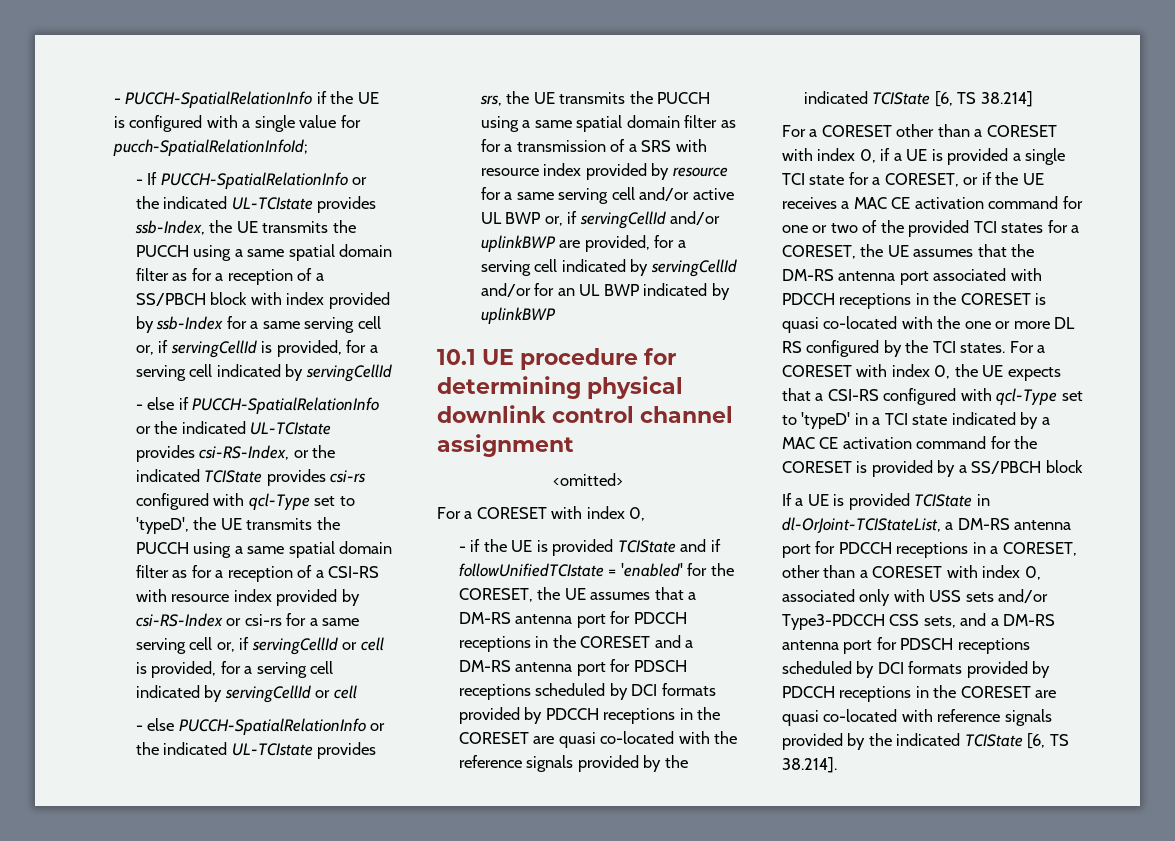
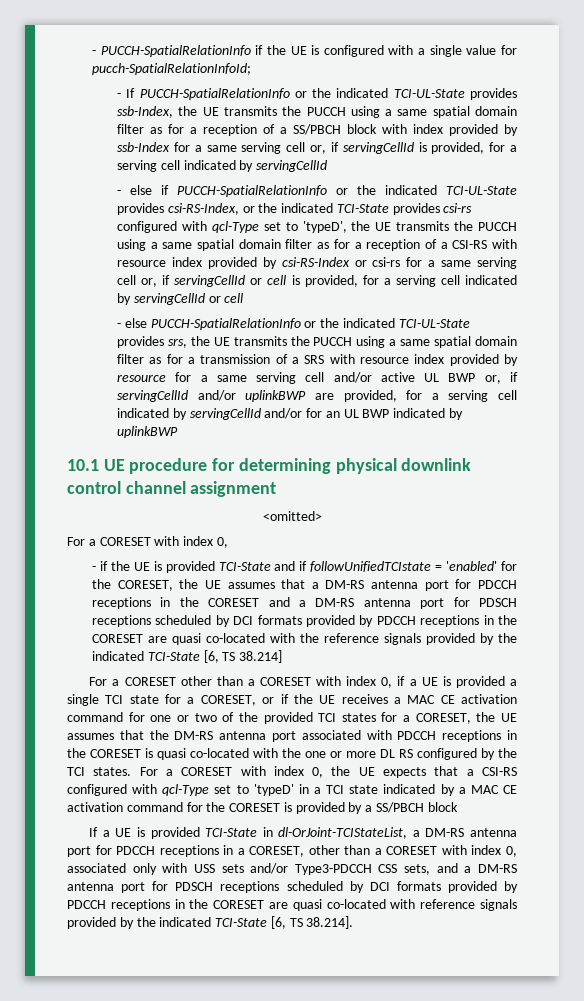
- - If PUCCH-SpatialRelationInfo or the indicated UL-TCIstate provides ssb-Index, the UE transmits the PUCCH using a same spatial domain filter as for a reception of a SS/PBCH block with index provided by ssb-Index for a same serving cell or, if servingCellId is provided, for a serving cell indicated by servingCellId
+ - If PUCCH-SpatialRelationInfo or the indicated TCI-UL-State provides ssb-Index, the UE transmits the PUCCH using a same spatial domain filter as for a reception of a SS/PBCH block with index provided by ssb-Index for a same serving cell or, if servingCellId is provided, for a serving cell indicated by servingCellId
- - else if PUCCH-SpatialRelationInfo or the indicated UL-TCIstate provides csi-RS-Index, or the indicated TCIState provides csi-rs configured with qcl-Type set to 'typeD', the UE transmits the PUCCH using a same spatial domain filter as for a reception of a CSI-RS with resource index provided by csi-RS-Index or csi-rs for a same serving cell or, if servingCellId or cell is provided, for a serving cell indicated by servingCellId or cell
+ - else if PUCCH-SpatialRelationInfo or the indicated TCI-UL-State provides csi-RS-Index, or the indicated TCI-State provides csi-rs configured with qcl-Type set to 'typeD', the UE transmits the PUCCH using a same spatial domain filter as for a reception of a CSI-RS with resource index provided by csi-RS-Index or csi-rs for a same serving cell or, if servingCellId or cell is provided, for a serving cell indicated by servingCellId or cell
- - else PUCCH-SpatialRelationInfo or the indicated UL-TCIstate provides srs, the UE transmits the PUCCH using a same spatial domain filter as for a transmission of a SRS with resource index provided by resource for a same serving cell and/or active UL BWP or, if servingCellId and/or uplinkBWP are provided, for a serving cell indicated by servingCellId and/or for an UL BWP indicated by uplinkBWP
+ - else PUCCH-SpatialRelationInfo or the indicated TCI-UL-State provides srs, the UE transmits the PUCCH using a same spatial domain filter as for a transmission of a SRS with resource index provided by resource for a same serving cell and/or active UL BWP or, if servingCellId and/or uplinkBWP are provided, for a serving cell indicated by servingCellId and/or for an UL BWP indicated by uplinkBWP
- - if the UE is provided TCIState and if followUnifiedTCIstate = 'enabled' for the CORESET, the UE assumes that a DM-RS antenna port for PDCCH receptions in the CORESET and a DM-RS antenna port for PDSCH receptions scheduled by DCI formats provided by PDCCH receptions in the CORESET are quasi co-located with the reference signals provided by the indicated TCIState [6, TS 38.214]
+ - if the UE is provided TCI-State and if followUnifiedTCIstate = 'enabled' for the CORESET, the UE assumes that a DM-RS antenna port for PDCCH receptions in the CORESET and a DM-RS antenna port for PDSCH receptions scheduled by DCI formats provided by PDCCH receptions in the CORESET are quasi co-located with the reference signals provided by the indicated TCI-State [6, TS 38.214]
- If a UE is provided TCIState in dl-OrJoint-TCIStateList, a DM-RS antenna port for PDCCH receptions in a CORESET, other than a CORESET with index 0, associated only with USS sets and/or Type3-PDCCH CSS sets, and a DM-RS antenna port for PDSCH receptions scheduled by DCI formats provided by PDCCH receptions in the CORESET are quasi co-located with reference signals provided by the indicated TCIState [6, TS 38.214].
+ If a UE is provided TCI-State in dl-OrJoint-TCIStateList, a DM-RS antenna port for PDCCH receptions in a CORESET, other than a CORESET with index 0, associated only with USS sets and/or Type3-PDCCH CSS sets, and a DM-RS antenna port for PDSCH receptions scheduled by DCI formats provided by PDCCH receptions in the CORESET are quasi co-located with reference signals provided by the indicated TCI-State [6, TS 38.214].

